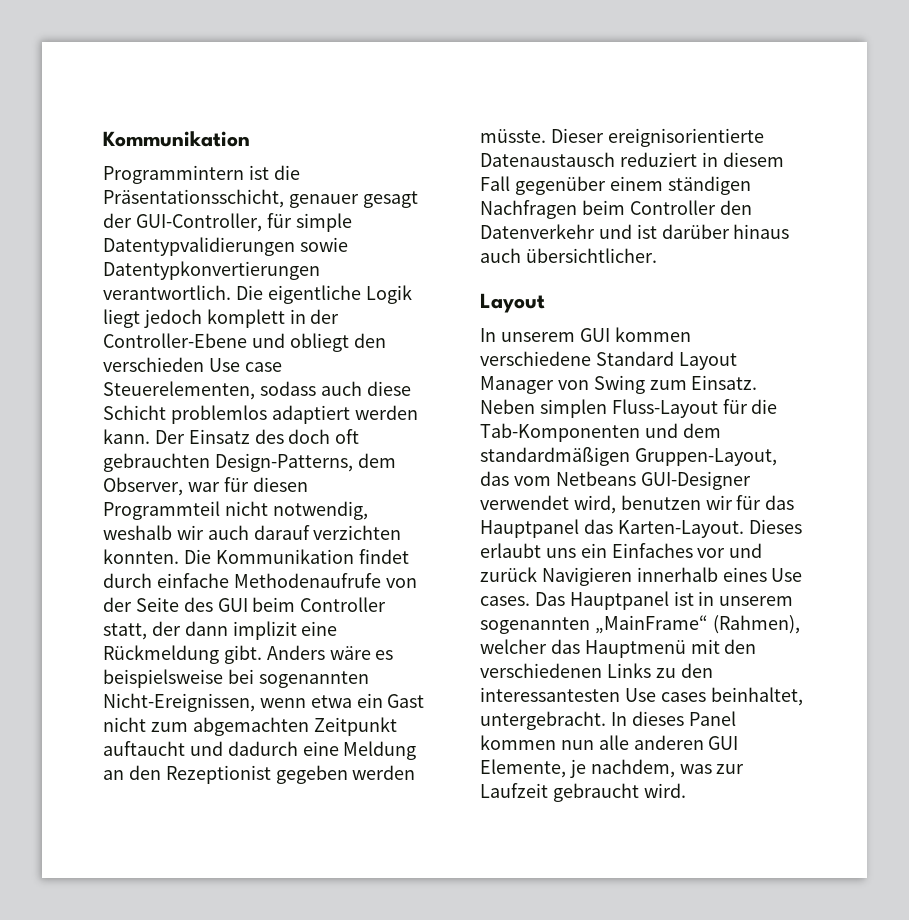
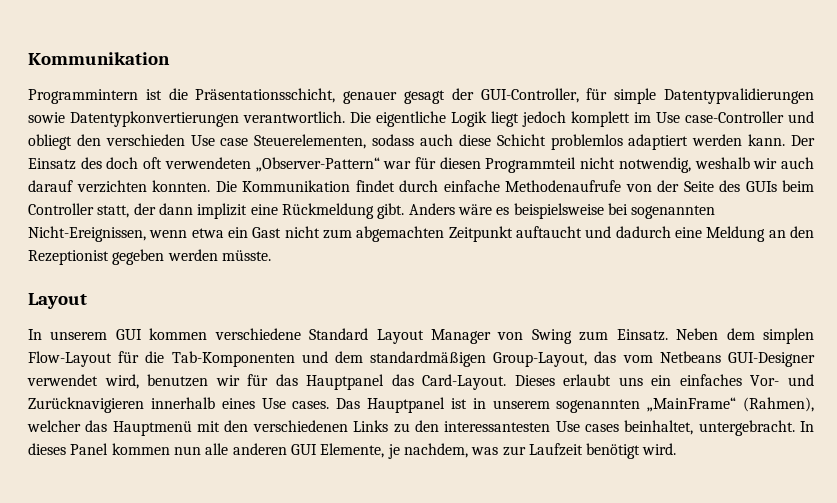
- Die eigentliche Logik liegt jedoch komplett in der Controller-Ebene und obliegt den verschieden Use case Steuerelementen, sodass auch diese Schicht problemlos adaptiert werden kann.
+ Die eigentliche Logik liegt jedoch komplett im Use case-Controller und obliegt den verschieden Use case Steuerelementen, sodass auch diese Schicht problemlos adaptiert werden kann.
- Der Einsatz des doch oft gebrauchten Design-Patterns, dem Observer, war für diesen Programmteil nicht notwendig, weshalb wir auch darauf verzichten konnten.
+ Der Einsatz des doch oft verwendeten „Observer-Pattern“ war für diesen Programmteil nicht notwendig, weshalb wir auch darauf verzichten konnten.
- Die Kommunikation findet durch einfache Methodenaufrufe von der Seite des GUI beim Controller statt, der dann implizit eine Rückmeldung gibt.
+ Die Kommunikation findet durch einfache Methodenaufrufe von der Seite des GUIs beim Controller statt, der dann implizit eine Rückmeldung gibt.
- Dieser ereignisorientierte Datenaustausch reduziert in diesem Fall gegenüber einem ständigen Nachfragen beim Controller den Datenverkehr und ist darüber hinaus auch übersichtlicher.
- Neben simplen Fluss-Layout für die Tab-Komponenten und dem standardmäßigen Gruppen-Layout, das vom Netbeans GUI-Designer verwendet wird, benutzen wir für das Hauptpanel das Karten-Layout.
+ Neben dem simplen Flow-Layout für die Tab-Komponenten und dem standardmäßigen Group-Layout, das vom Netbeans GUI-Designer verwendet wird, benutzen wir für das Hauptpanel das Card-Layout.
- Dieses erlaubt uns ein Einfaches vor und zurück Navigieren innerhalb eines Use cases.
+ Dieses erlaubt uns ein einfaches Vor- und Zurücknavigieren innerhalb eines Use cases.
- In dieses Panel kommen nun alle anderen GUI Elemente, je nachdem, was zur Laufzeit gebraucht wird.
+ In dieses Panel kommen nun alle anderen GUI Elemente, je nachdem, was zur Laufzeit benötigt wird.

